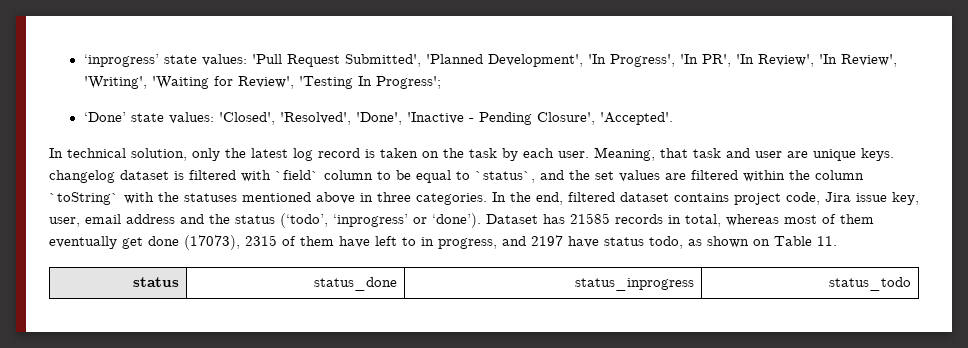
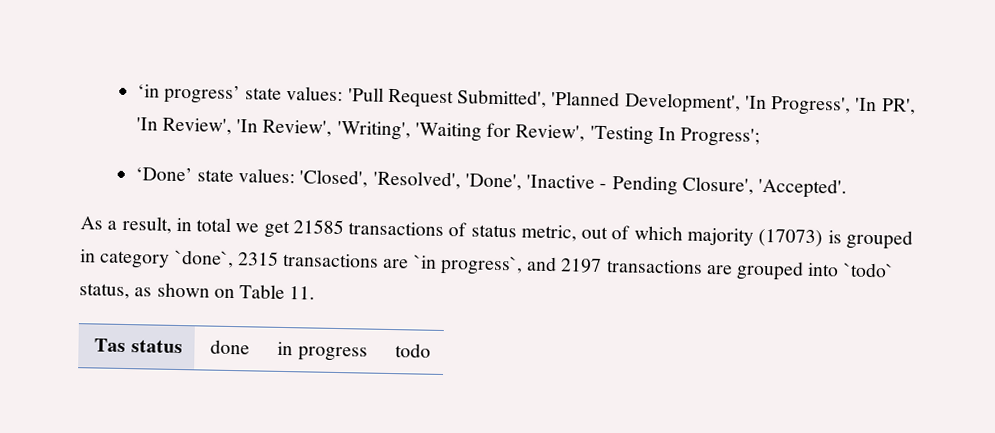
- ‘inprogress’ state values: 'Pull Request Submitted', 'Planned Development', 'In Progress', 'In PR', 'In Review', 'In Review', 'Writing', 'Waiting for Review', 'Testing In Progress';
+ ‘in progress’ state values: 'Pull Request Submitted', 'Planned Development', 'In Progress', 'In PR', 'In Review', 'In Review', 'Writing', 'Waiting for Review', 'Testing In Progress';
- In technical solution, only the latest log record is taken on the task by each user. Meaning, that task and user are unique keys. changelog dataset is filtered with `field` column to be equal to `status`, and the set values are filtered within the column `toString` with the statuses mentioned above in three categories. In the end, filtered dataset contains project code, Jira issue key, user, email address and the status (‘todo’, ‘inprogress’ or ‘done’). Dataset has 21585 records in total, whereas most of them eventually get done (17073), 2315 of them have left to in progress, and 2197 have status todo, as shown on Table 11.
+ As a result, in total we get 21585 transactions of status metric, out of which majority (17073) is grouped in category `done`, 2315 transactions are `in progress`, and 2197 transactions are grouped into `todo` status, as shown on Table 11.
- status | status_done | status_inprogress | status_todo
+ Tas status | done | in progress | todo

